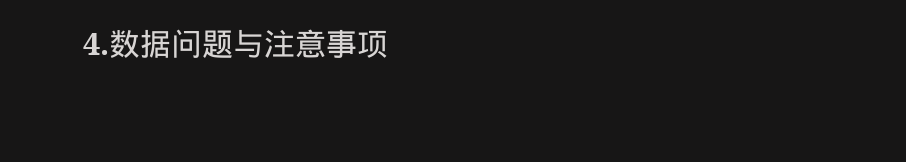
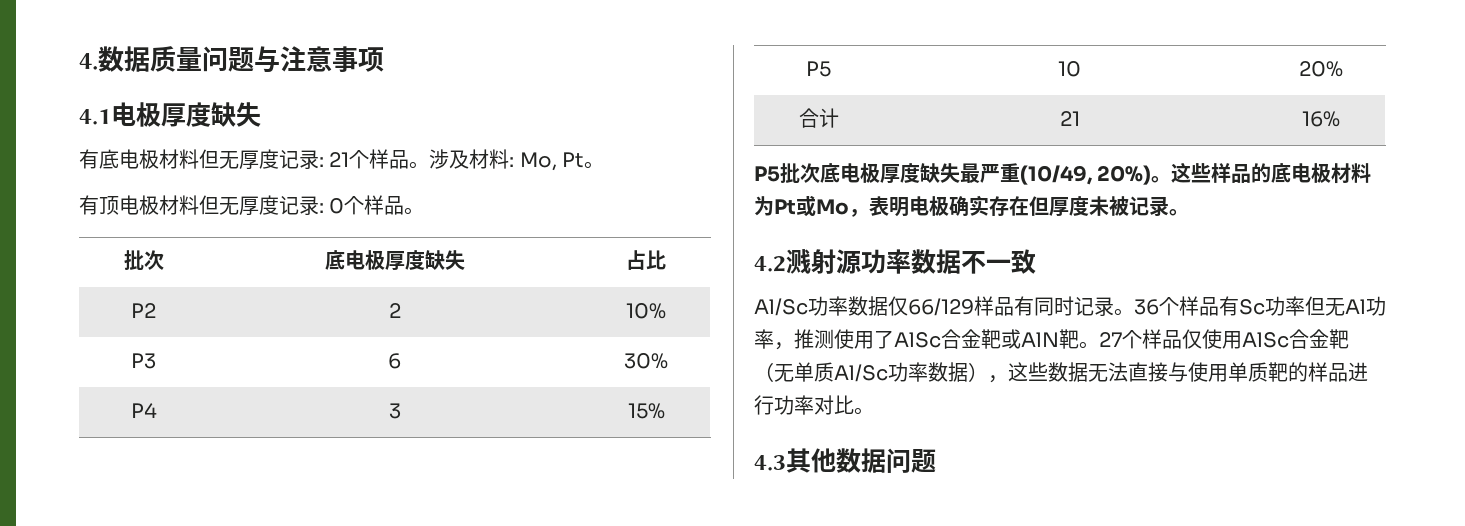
- 4.数据问题与注意事项
+ 4.数据质量问题与注意事项
+ 4.1电极厚度缺失
+ 有底电极材料但无厚度记录: 21个样品。涉及材料: Mo, Pt。
+ 有顶电极材料但无厚度记录: 0个样品。
+ 批次 | 底电极厚度缺失 | 占比
+ P2 | 2 | 10%
+ P3 | 6 | 30%
+ P4 | 3 | 15%
+ P5 | 10 | 20%
+ 合计 | 21 | 16%
+ P5批次底电极厚度缺失最严重(10/49, 20%)。这些样品的底电极材料为Pt或Mo，表明电极确实存在但厚度未被记录。
+ 4.2溅射源功率数据不一致
+ Al/Sc功率数据仅66/129样品有同时记录。36个样品有Sc功率但无Al功率，推测使用了AlSc合金靶或AlN靶。27个样品仅使用AlSc合金靶（无单质Al/Sc功率数据），这些数据无法直接与使用单质靶的样品进行功率对比。
+ 4.3其他数据问题

